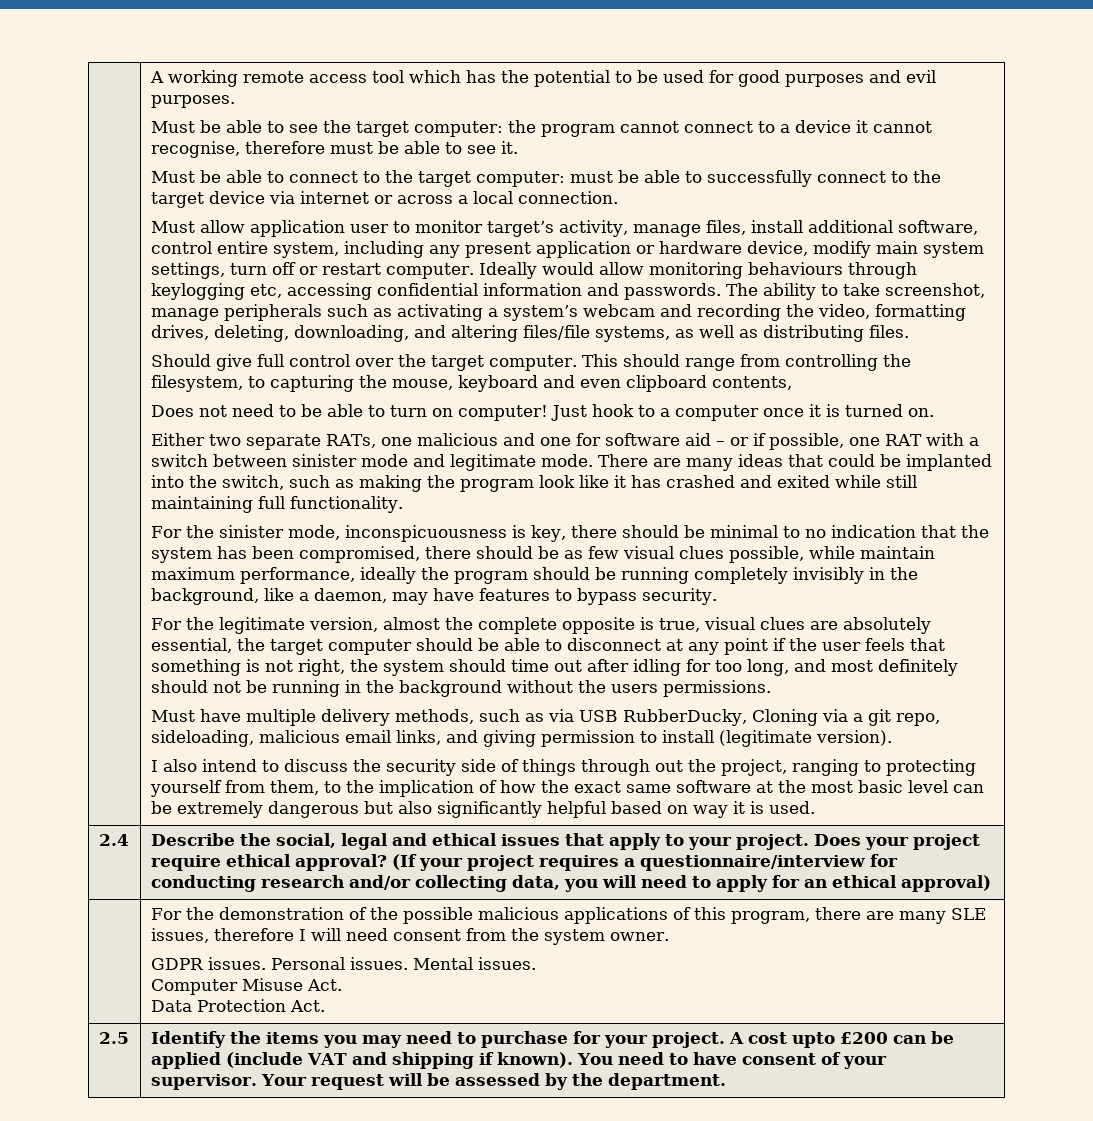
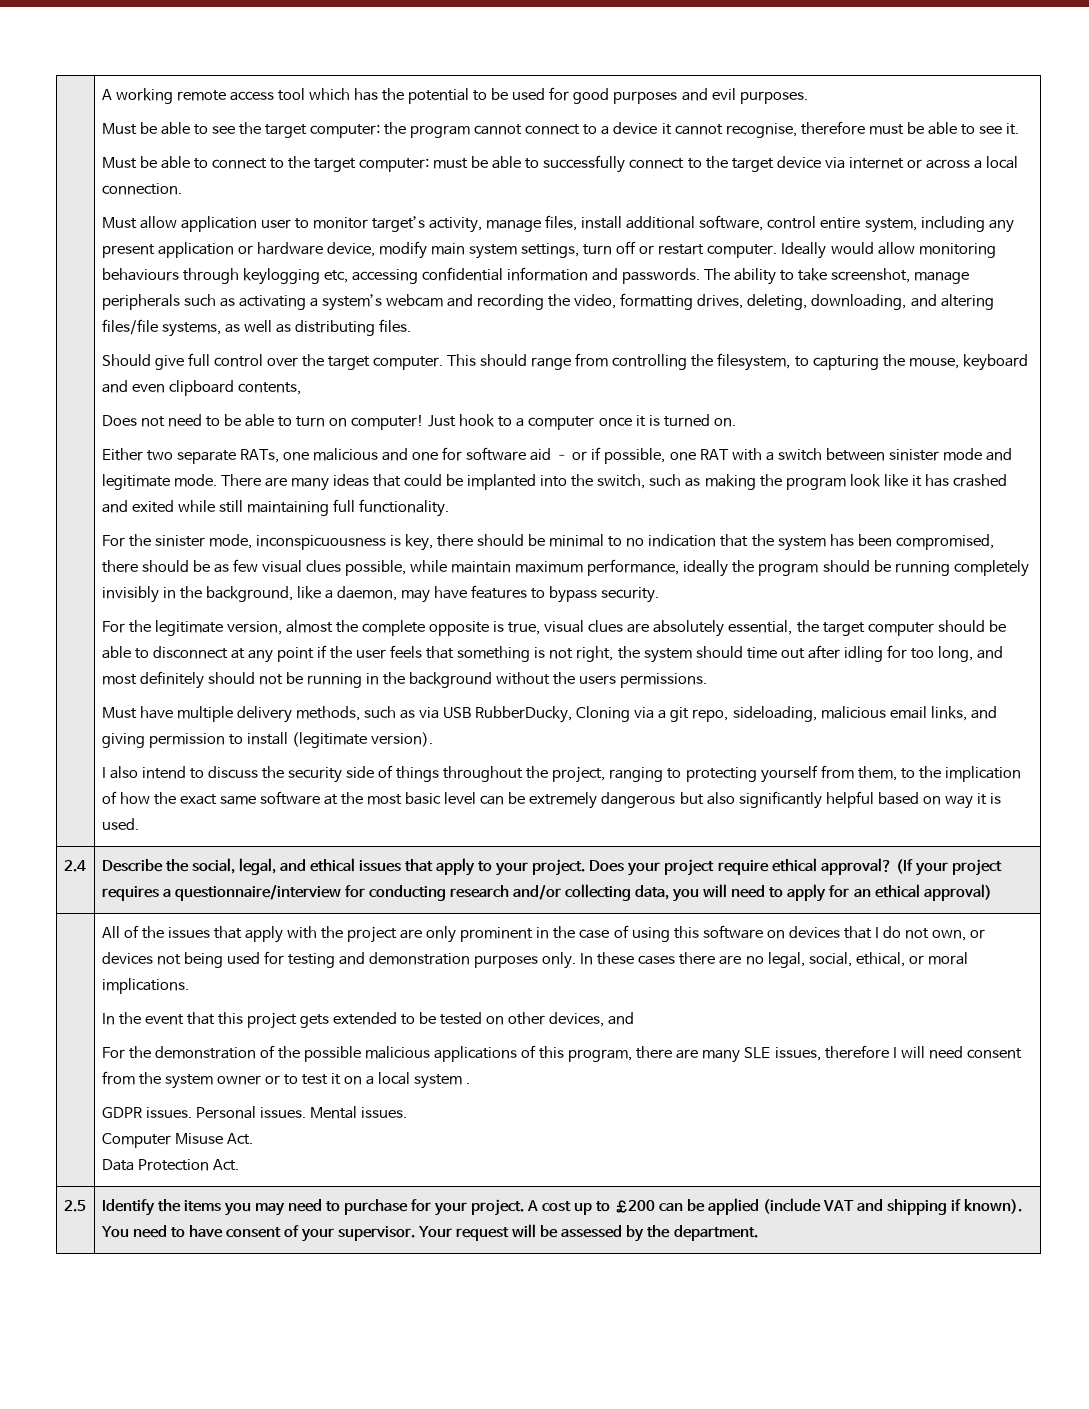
- I also intend to discuss the security side of things through out the project, ranging to protecting yourself from them, to the implication of how the exact same software at the most basic level can be extremely dangerous but also significantly helpful based on way it is used.
+ I also intend to discuss the security side of things throughout the project, ranging to protecting yourself from them, to the implication of how the exact same software at the most basic level can be extremely dangerous but also significantly helpful based on way it is used.
- 2.4 | Describe the social, legal and ethical issues that apply to your project. Does your project require ethical approval? (If your project requires a questionnaire/interview for conducting research and/or collecting data, you will need to apply for an ethical approval)
+ 2.4 | Describe the social, legal, and ethical issues that apply to your project. Does your project require ethical approval? (If your project requires a questionnaire/interview for conducting research and/or collecting data, you will need to apply for an ethical approval)
+ All of the issues that apply with the project are only prominent in the case of using this software on devices that I do not own, or devices not being used for testing and demonstration purposes only. In these cases there are no legal, social, ethical, or moral implications.
+ In the event that this project gets extended to be tested on other devices, and
- For the demonstration of the possible malicious applications of this program, there are many SLE issues, therefore I will need consent from the system owner.
+ For the demonstration of the possible malicious applications of this program, there are many SLE issues, therefore I will need consent from the system owner or to test it on a local system .
- A cost upto £200 can be applied (include VAT and shipping if known).
+ A cost up to £200 can be applied (include VAT and shipping if known).

